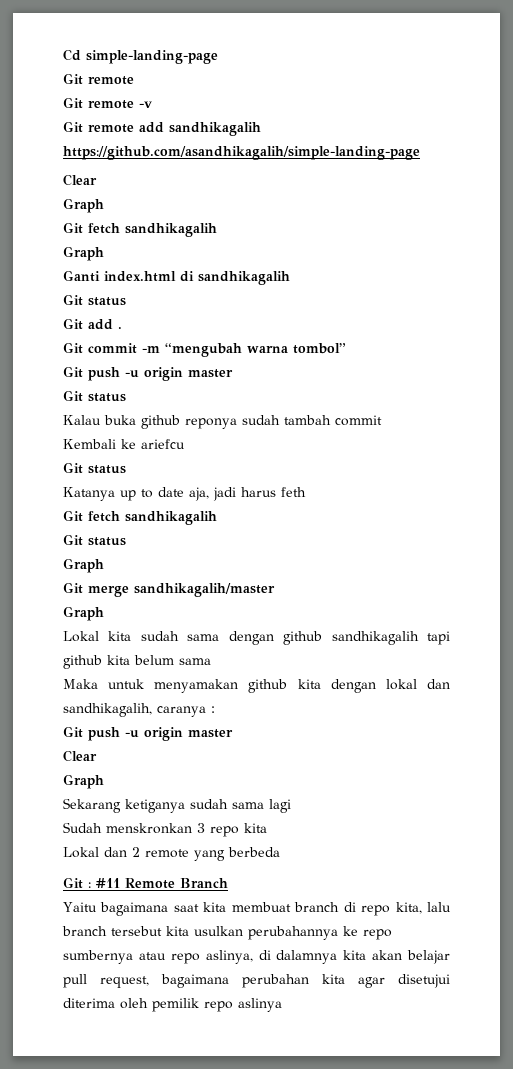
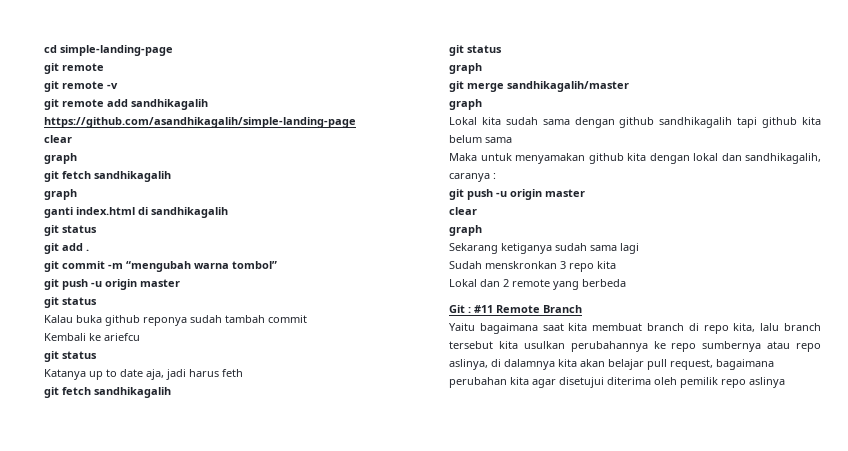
- Cd simple-landing-page
- Git remote
+ cd simple-landing-page
+ git remote
- Git remote -v
+ git remote -v
- Git remote add sandhikagalih https://github.com/asandhikagalih/simple-landing-page
- Clear
- Graph
- Git fetch sandhikagalih
- Graph
- Ganti index.html di sandhikagalih
- Git status
- Git add .
+ git remote add sandhikagalih https://github.com/asandhikagalih/simple-landing-page
+ clear
+ graph
+ git fetch sandhikagalih
+ graph
+ ganti index.html di sandhikagalih
+ git status
+ git add .
- Git commit -m “mengubah warna tombol”
- Git push -u origin master
- Git status
+ git commit -m “mengubah warna tombol”
+ git push -u origin master
+ git status
  Kembali ke ariefcu
- Git status
+ git status
  Katanya up to date aja, jadi harus feth
- Git fetch sandhikagalih
- Git status
- Graph
- Git merge sandhikagalih/master
- Graph
+ git fetch sandhikagalih
+ git status
+ graph
+ git merge sandhikagalih/master
+ graph
  Maka untuk menyamakan github kita dengan lokal dan sandhikagalih, caranya :
- Git push -u origin master
- Clear
- Graph
+ git push -u origin master
+ clear
+ graph

